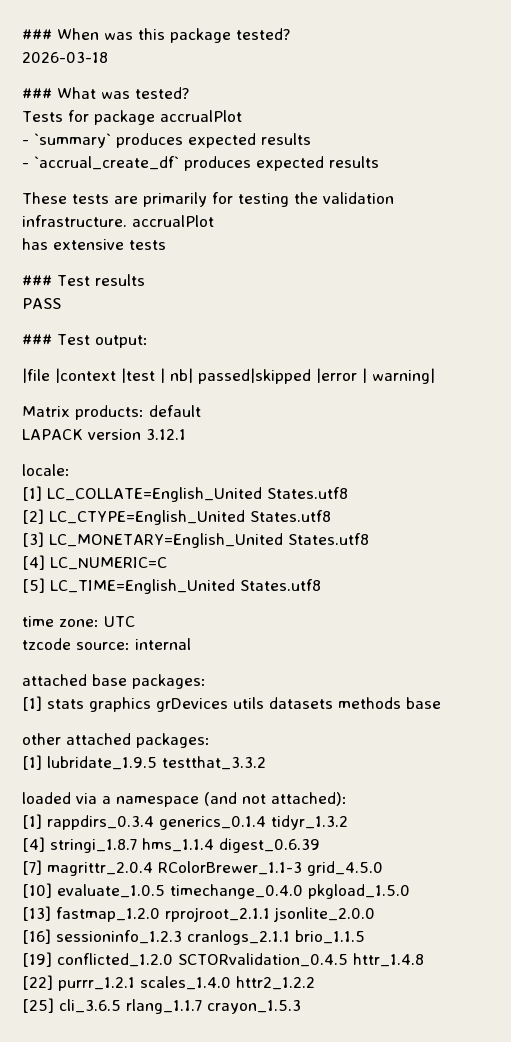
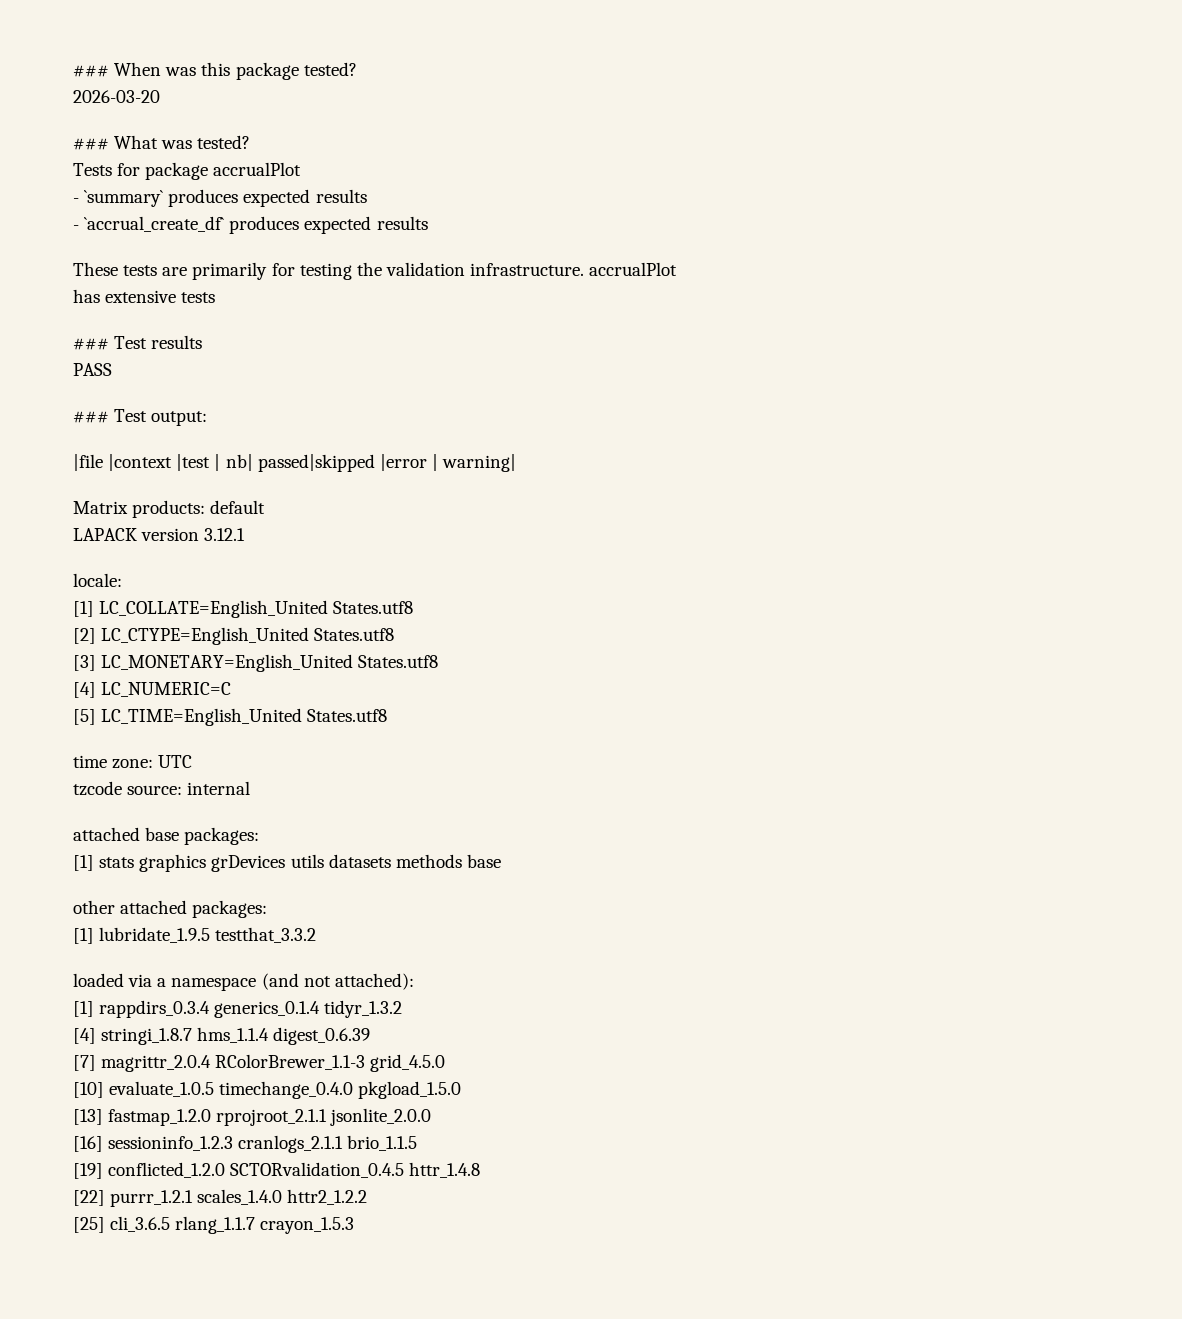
- 2026-03-18
+ 2026-03-20

